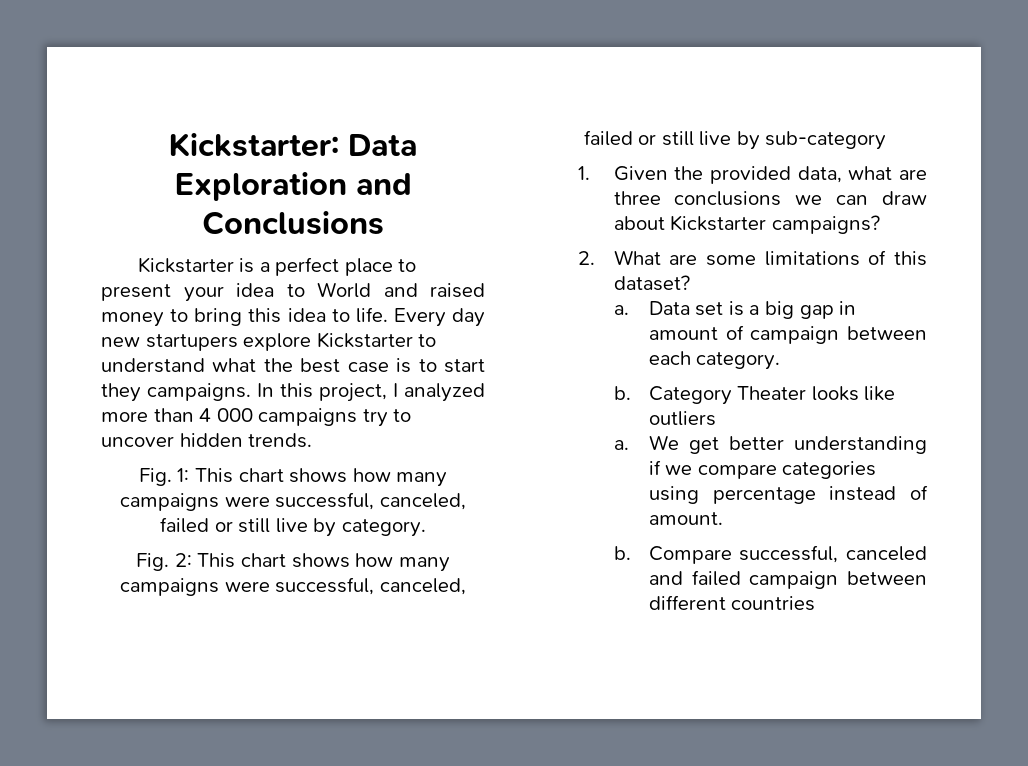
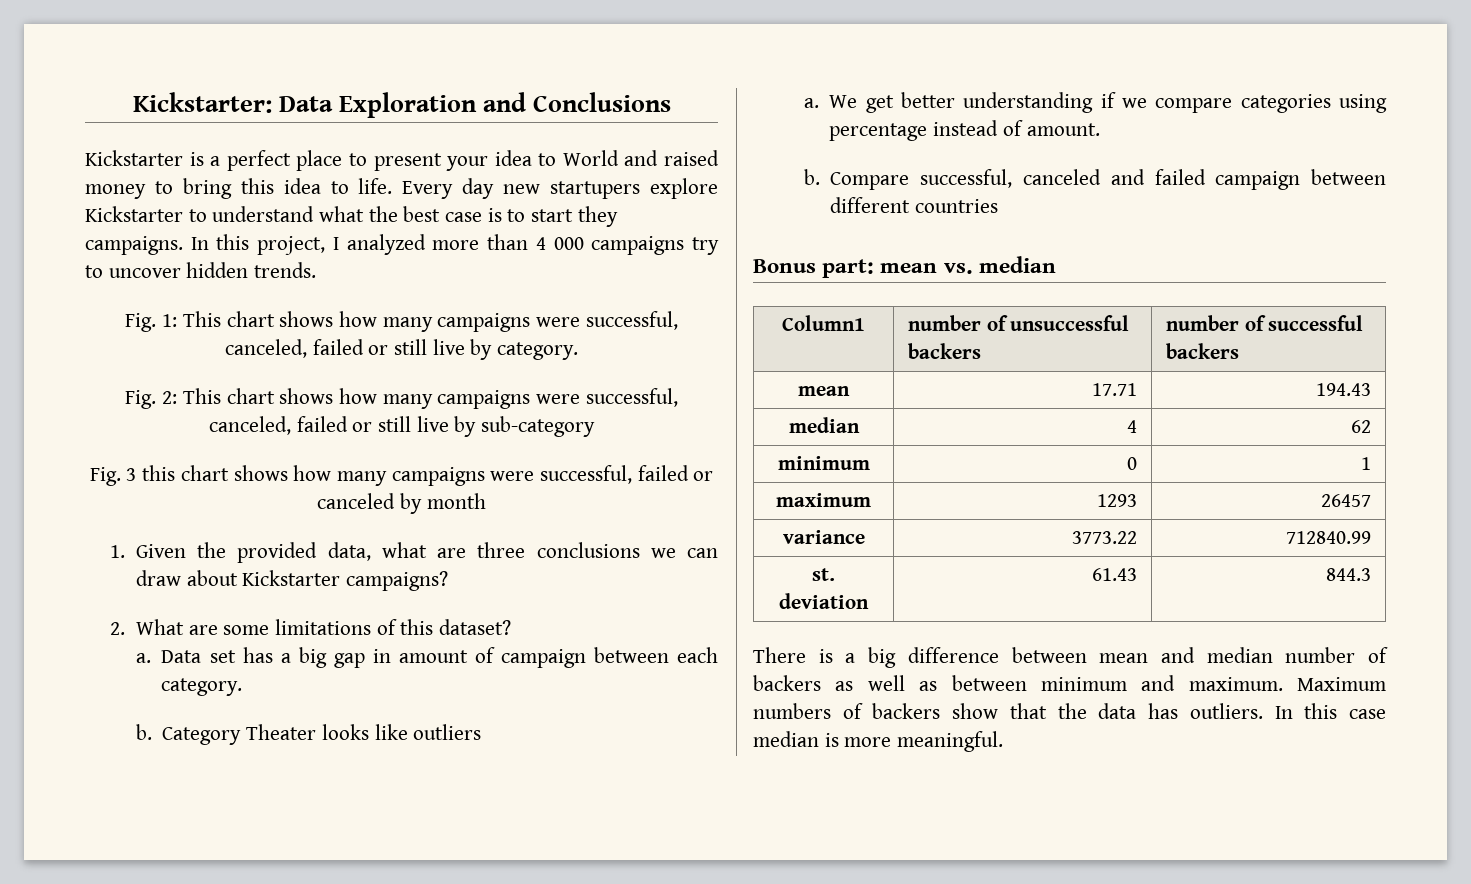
+ Fig. 3 this chart shows how many campaigns were successful, failed or canceled by month
- Data set is a big gap in amount of campaign between each category.
+ Data set has a big gap in amount of campaign between each category.
+ Bonus part: mean vs. median
+ Column1 | number of unsuccessful backers | number of successful backers
+ mean | 17.71 | 194.43
+ median | 4 | 62
+ minimum | 0 | 1
+ maximum | 1293 | 26457
+ variance | 3773.22 | 712840.99
+ st. deviation | 61.43 | 844.3
+ There is a big difference between mean and median number of backers as well as between minimum and maximum. Maximum numbers of backers show that the data has outliers. In this case median is more meaningful.

